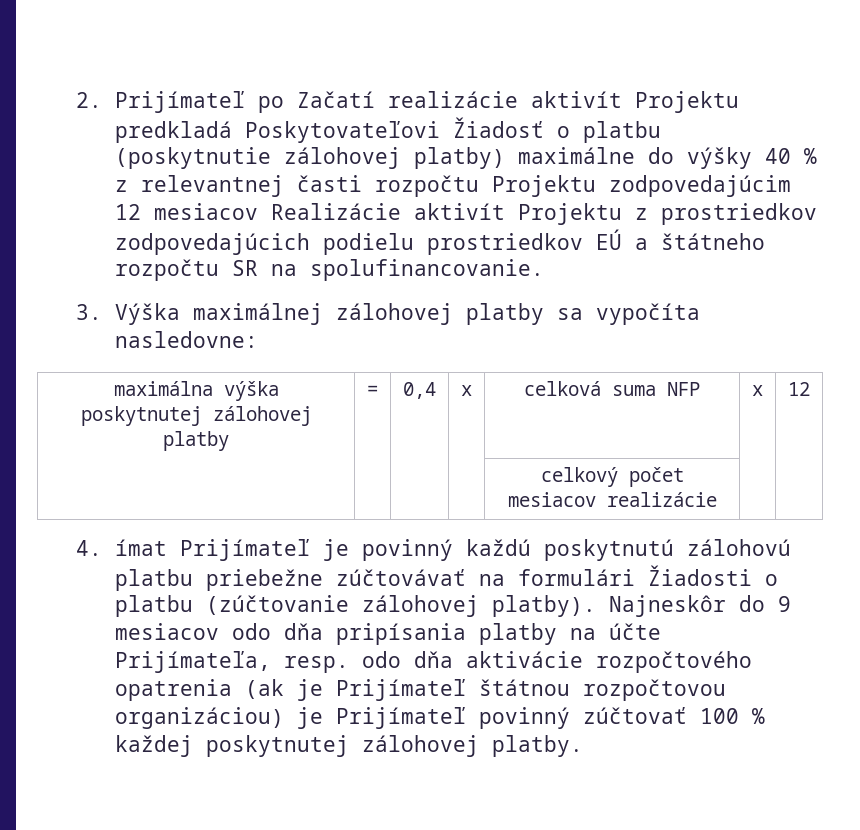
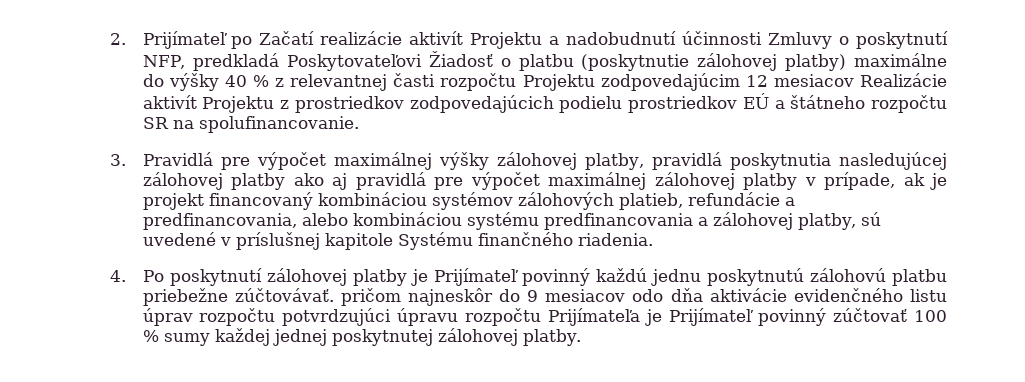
- 2. Prijímateľ po Začatí realizácie aktivít Projektu predkladá Poskytovateľovi Žiadosť o platbu (poskytnutie zálohovej platby) maximálne do výšky 40 % z relevantnej časti rozpočtu Projektu zodpovedajúcim 12 mesiacov Realizácie aktivít Projektu z prostriedkov zodpovedajúcich podielu prostriedkov EÚ a štátneho rozpočtu SR na spolufinancovanie.
+ 2. Prijímateľ po Začatí realizácie aktivít Projektu a nadobudnutí účinnosti Zmluvy o poskytnutí NFP, predkladá Poskytovateľovi Žiadosť o platbu (poskytnutie zálohovej platby) maximálne do výšky 40 % z relevantnej časti rozpočtu Projektu zodpovedajúcim 12 mesiacov Realizácie aktivít Projektu z prostriedkov zodpovedajúcich podielu prostriedkov EÚ a štátneho rozpočtu SR na spolufinancovanie.
- 3. Výška maximálnej zálohovej platby sa vypočíta nasledovne:
- maximálna výška poskytnutej zálohovej platby | = | 0,4 | x | celková suma NFP | x | 12
- | | | | celkový počet mesiacov realizácie | |
- 4. ímat Prijímateľ je povinný každú poskytnutú zálohovú platbu priebežne zúčtovávať na formulári Žiadosti o platbu (zúčtovanie zálohovej platby). Najneskôr do 9 mesiacov odo dňa pripísania platby na účte Prijímateľa, resp. odo dňa aktivácie rozpočtového opatrenia (ak je Prijímateľ štátnou rozpočtovou organizáciou) je Prijímateľ povinný zúčtovať 100 % každej poskytnutej zálohovej platby.
+ 3. Pravidlá pre výpočet maximálnej výšky zálohovej platby, pravidlá poskytnutia nasledujúcej zálohovej platby ako aj pravidlá pre výpočet maximálnej zálohovej platby v prípade, ak je projekt financovaný kombináciou systémov zálohových platieb, refundácie a predfinancovania, alebo kombináciou systému predfinancovania a zálohovej platby, sú uvedené v príslušnej kapitole Systému finančného riadenia.
+ 4. Po poskytnutí zálohovej platby je Prijímateľ povinný každú jednu poskytnutú zálohovú platbu priebežne zúčtovávať. pričom najneskôr do 9 mesiacov odo dňa aktivácie evidenčného listu úprav rozpočtu potvrdzujúci úpravu rozpočtu Prijímateľa je Prijímateľ povinný zúčtovať 100 % sumy každej jednej poskytnutej zálohovej platby.

